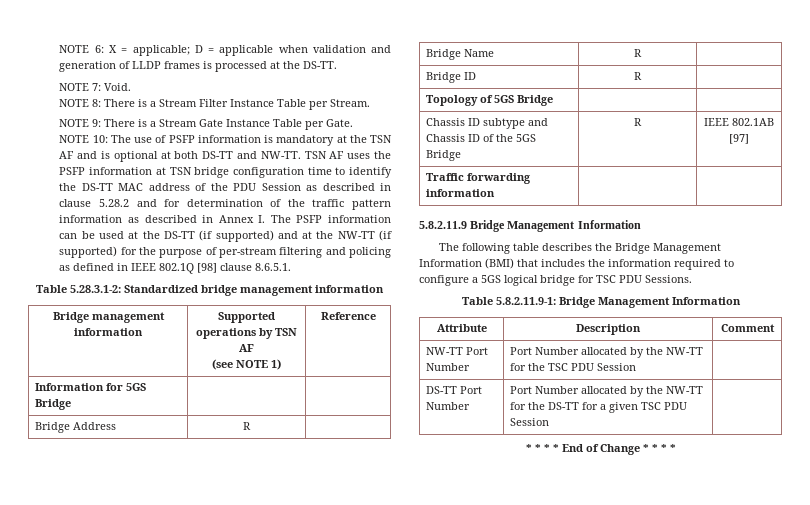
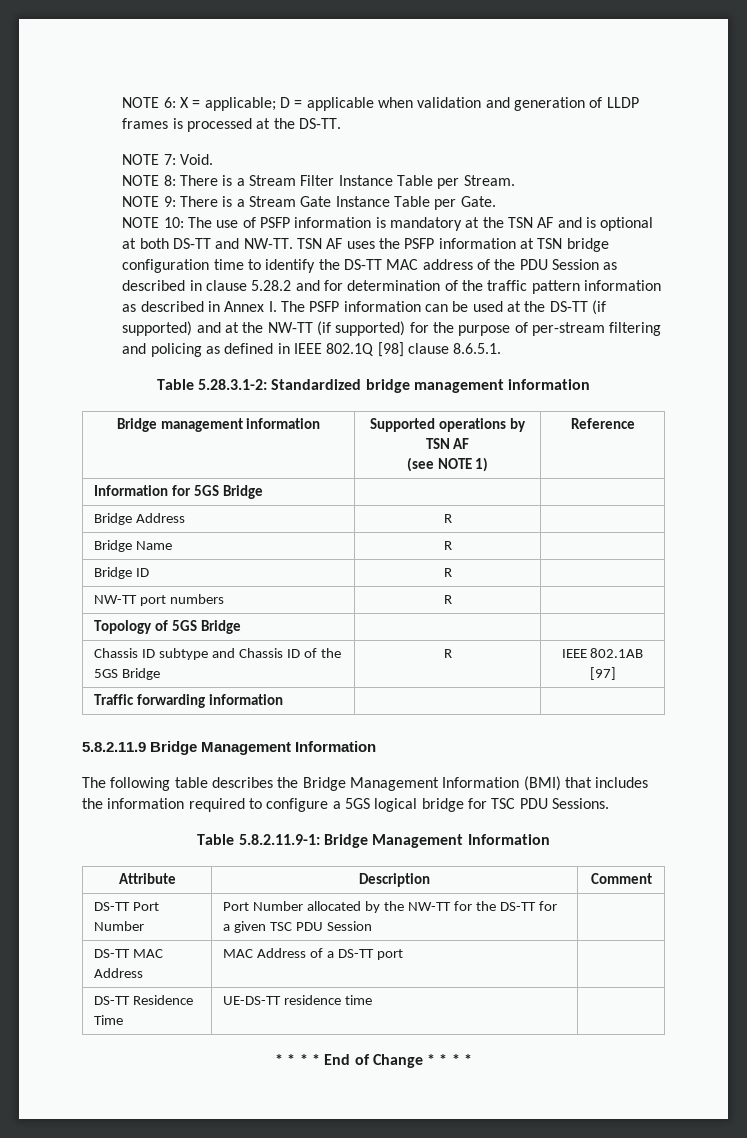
+ NW-TT port numbers | R |
- NW-TT Port Number | Port Number allocated by the NW-TT for the TSC PDU Session |
+ DS-TT MAC Address | MAC Address of a DS-TT port |
+ DS-TT Residence Time | UE-DS-TT residence time |

